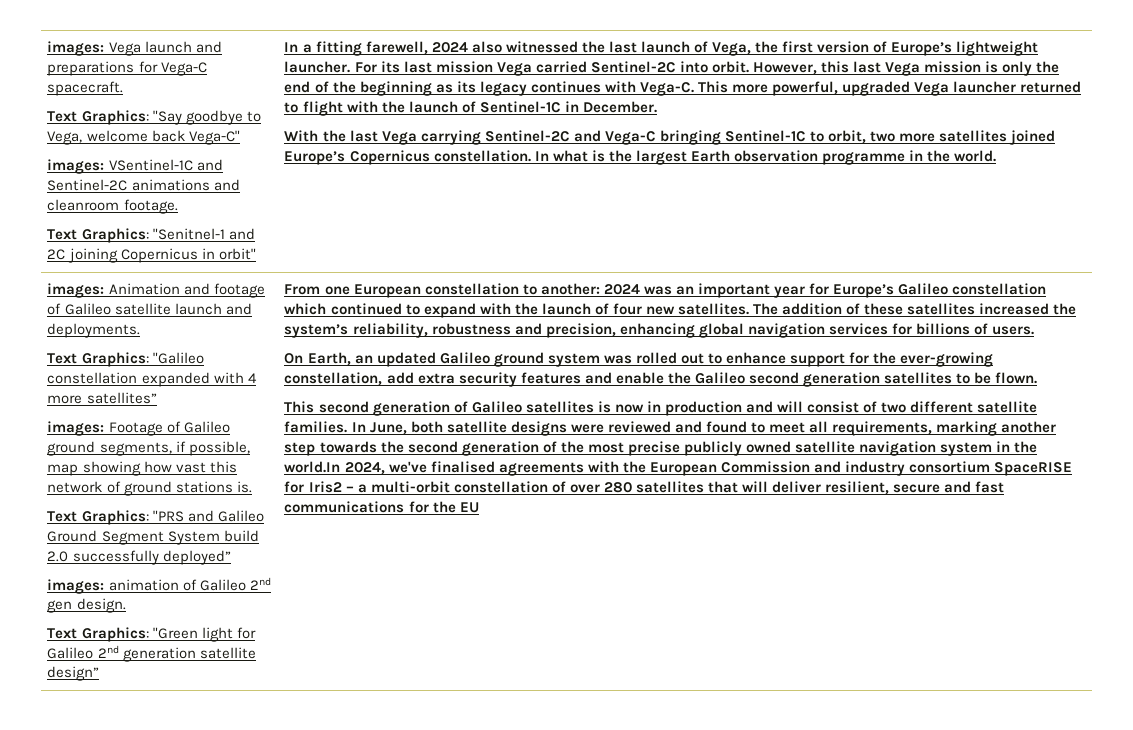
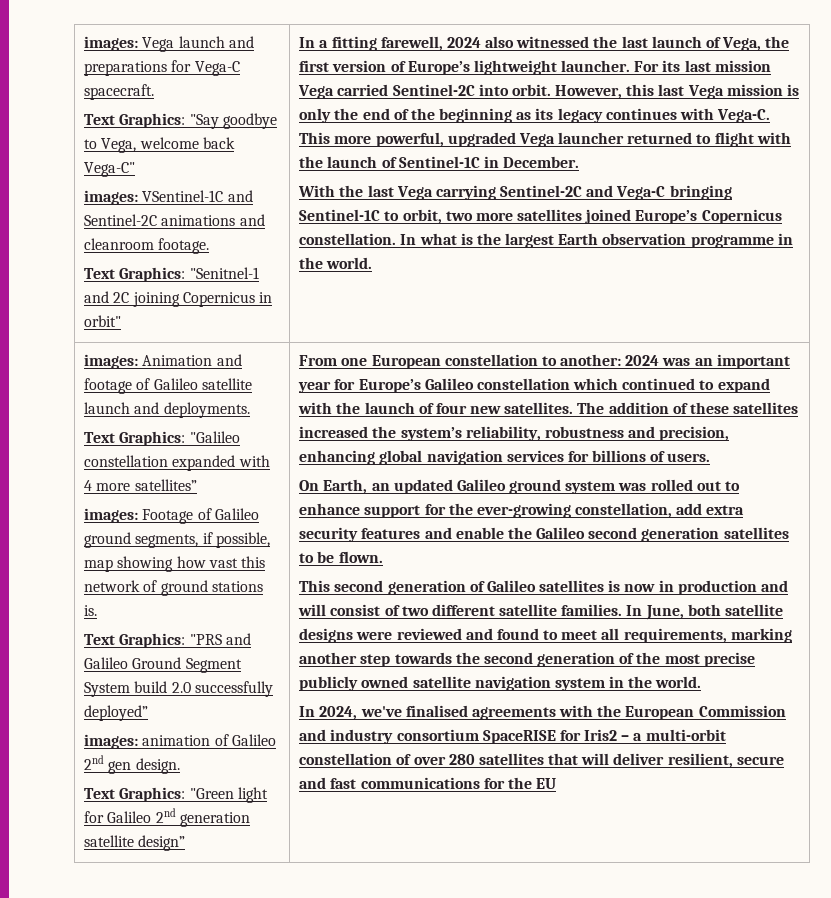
- In June, both satellite designs were reviewed and found to meet all requirements, marking another step towards the second generation of the most precise publicly owned satellite navigation system in the world.In 2024, we've finalised agreements with the European Commission and industry consortium SpaceRISE for Iris2 – a multi-orbit constellation of over 280 satellites that will deliver resilient, secure and fast communications for the EU
+ In June, both satellite designs were reviewed and found to meet all requirements, marking another step towards the second generation of the most precise publicly owned satellite navigation system in the world.
+ In 2024, we've finalised agreements with the European Commission and industry consortium SpaceRISE for Iris2 – a multi-orbit constellation of over 280 satellites that will deliver resilient, secure and fast communications for the EU

